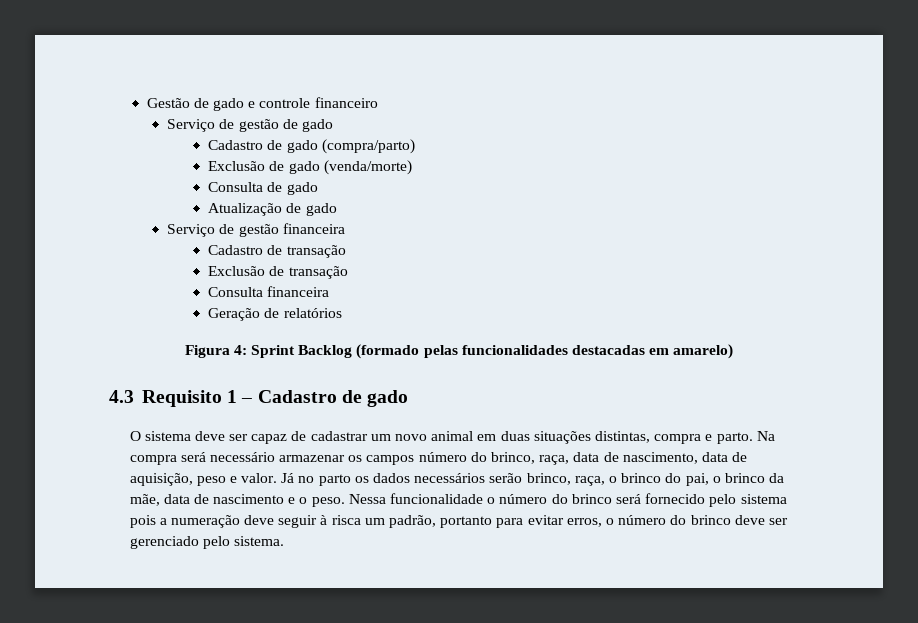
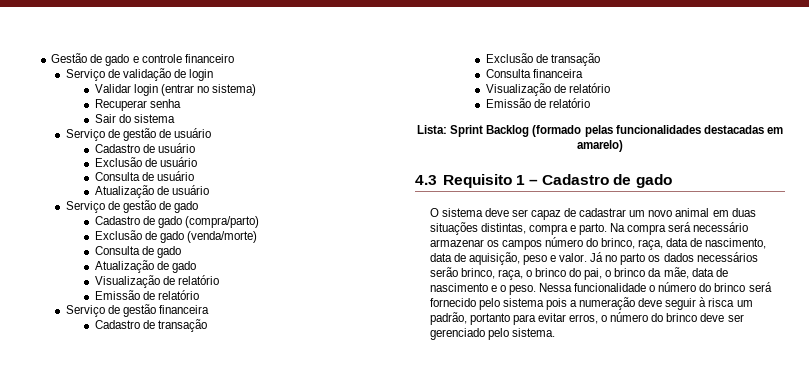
+ Serviço de validação de login
+ Validar login (entrar no sistema)
+ Recuperar senha
+ Sair do sistema
+ Serviço de gestão de usuário
+ Cadastro de usuário
+ Exclusão de usuário
+ Consulta de usuário
+ Atualização de usuário
  Atualização de gado
+ Visualização de relatório
+ Emissão de relatório
  Consulta financeira
- Geração de relatórios
- Figura 4: Sprint Backlog (formado pelas funcionalidades destacadas em amarelo)
+ Visualização de relatório
+ Emissão de relatório
+ Lista: Sprint Backlog (formado pelas funcionalidades destacadas em amarelo)

